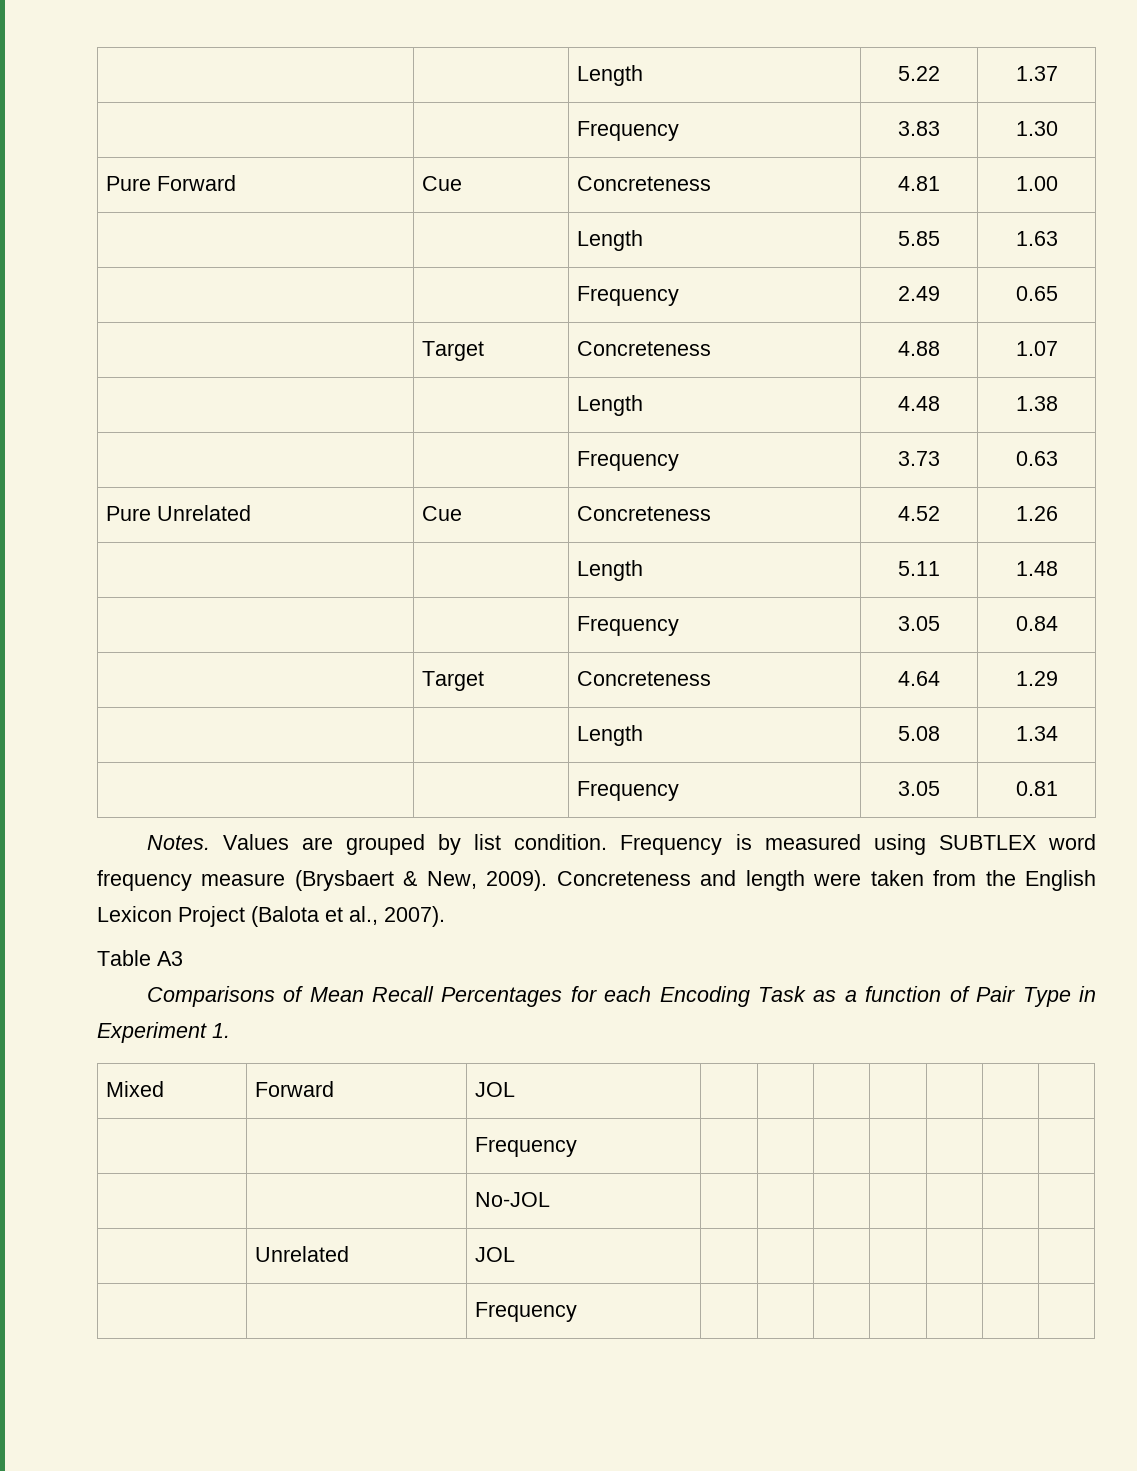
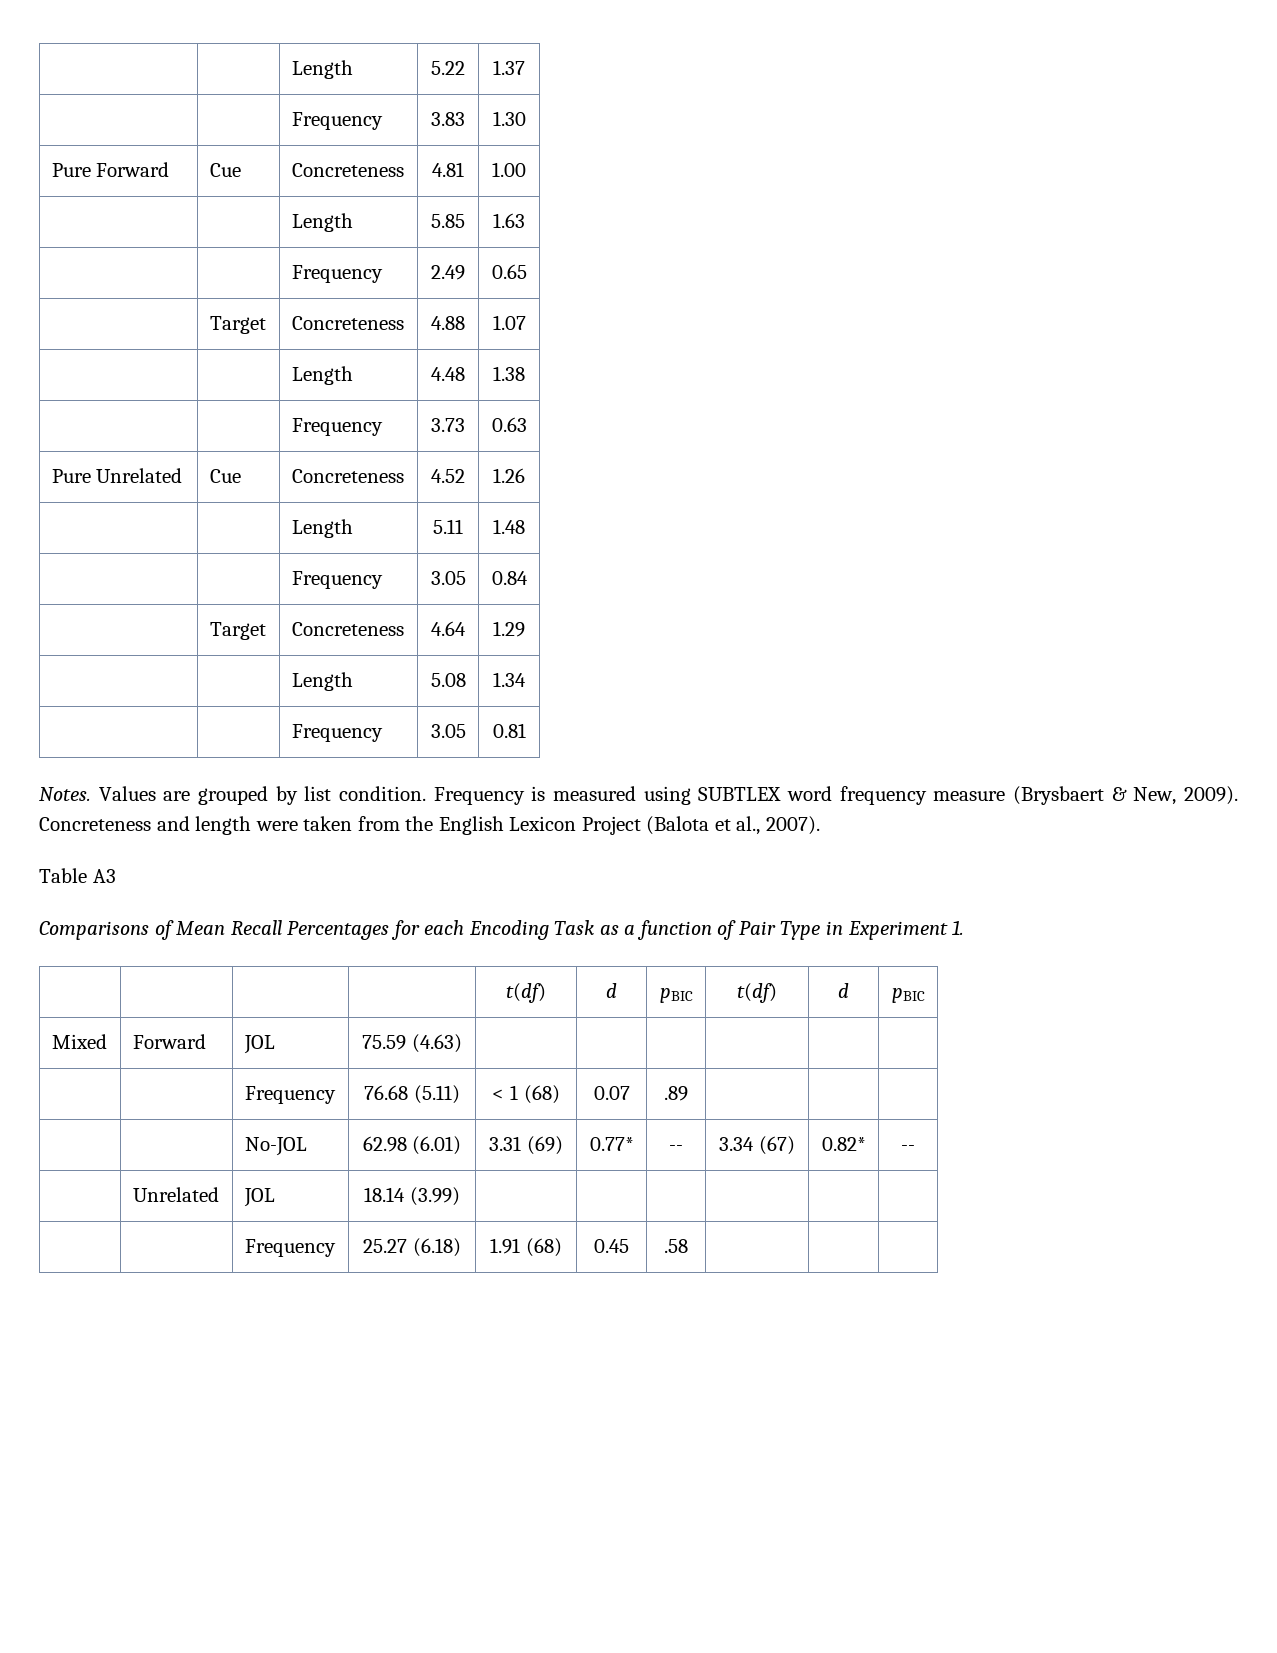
+ | | | | t(df) | d | pBIC | t(df) | d | pBIC
- Mixed | Forward | JOL | | | | | | |
- | | Frequency | | | | | | |
- | | No-JOL | | | | | | |
+ Mixed | Forward | JOL | 75.59 (4.63) | | | | | |
+ | | Frequency | 76.68 (5.11) | < 1 (68) | 0.07 | .89 | | |
+ | | No-JOL | 62.98 (6.01) | 3.31 (69) | 0.77* | -- | 3.34 (67) | 0.82* | --
- | Unrelated | JOL | | | | | | |
- | | Frequency | | | | | | |
+ | Unrelated | JOL | 18.14 (3.99) | | | | | |
+ | | Frequency | 25.27 (6.18) | 1.91 (68) | 0.45 | .58 | | |

